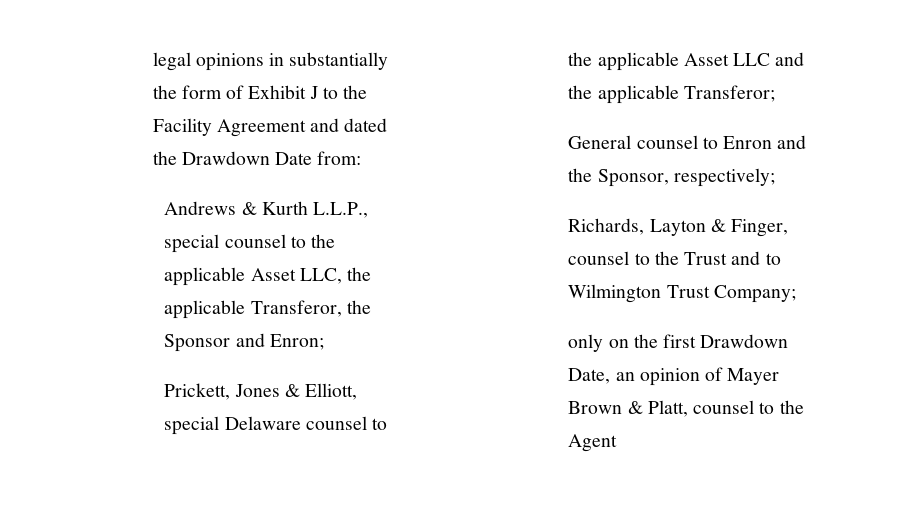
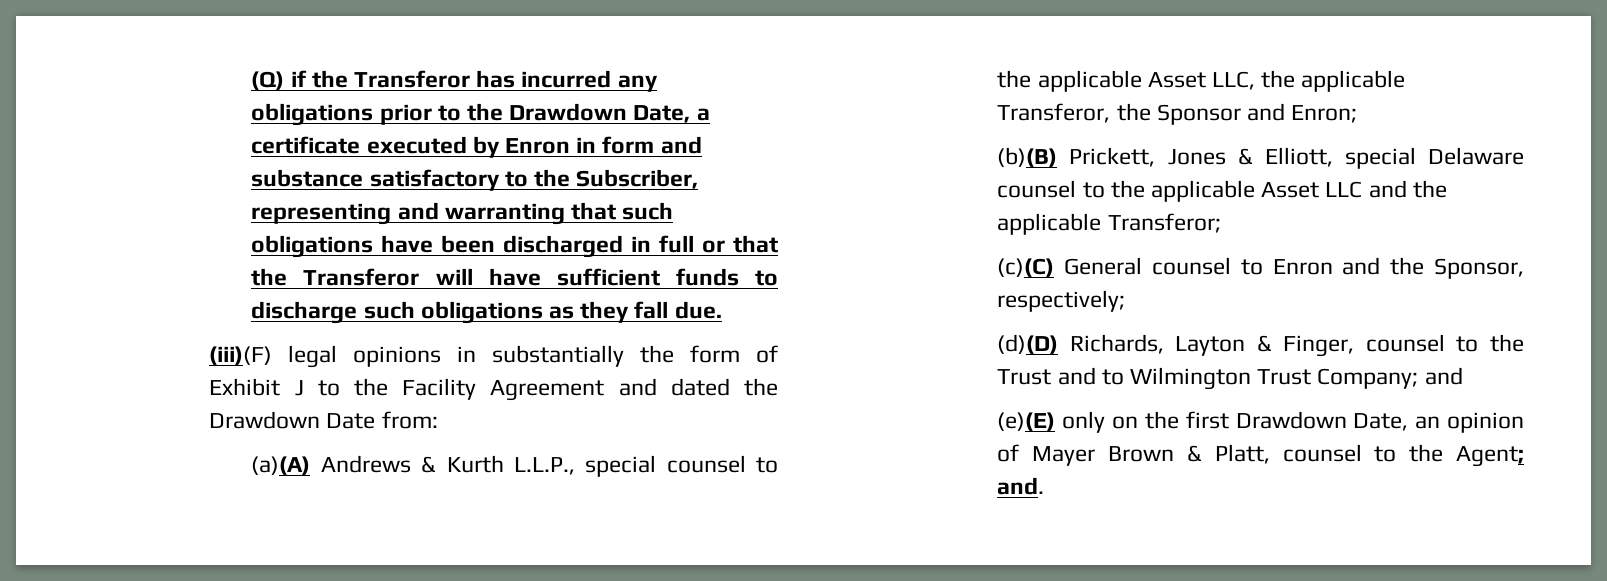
- legal opinions in substantially the form of Exhibit J to the Facility Agreement and dated the Drawdown Date from:
+ (Q) if the Transferor has incurred any obligations prior to the Drawdown Date, a certificate executed by Enron in form and substance satisfactory to the Subscriber, representing and warranting that such obligations have been discharged in full or that the Transferor will have sufficient funds to discharge such obligations as they fall due.
+ (iii)(F) legal opinions in substantially the form of Exhibit J to the Facility Agreement and dated the Drawdown Date from:
- Andrews & Kurth L.L.P., special counsel to the applicable Asset LLC, the applicable Transferor, the Sponsor and Enron;
+ (a)(A) Andrews & Kurth L.L.P., special counsel to the applicable Asset LLC, the applicable Transferor, the Sponsor and Enron;
- Prickett, Jones & Elliott, special Delaware counsel to the applicable Asset LLC and the applicable Transferor;
+ (b)(B) Prickett, Jones & Elliott, special Delaware counsel to the applicable Asset LLC and the applicable Transferor;
- General counsel to Enron and the Sponsor, respectively;
+ (c)(C) General counsel to Enron and the Sponsor, respectively;
- Richards, Layton & Finger, counsel to the Trust and to Wilmington Trust Company;
- only on the first Drawdown Date, an opinion of Mayer Brown & Platt, counsel to the Agent
+ (d)(D) Richards, Layton & Finger, counsel to the Trust and to Wilmington Trust Company; and
+ (e)(E) only on the first Drawdown Date, an opinion of Mayer Brown & Platt, counsel to the Agent; and.

